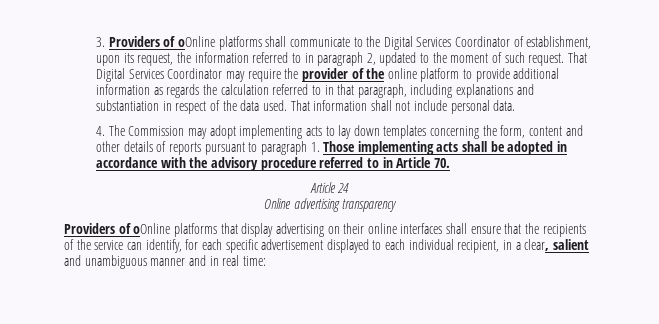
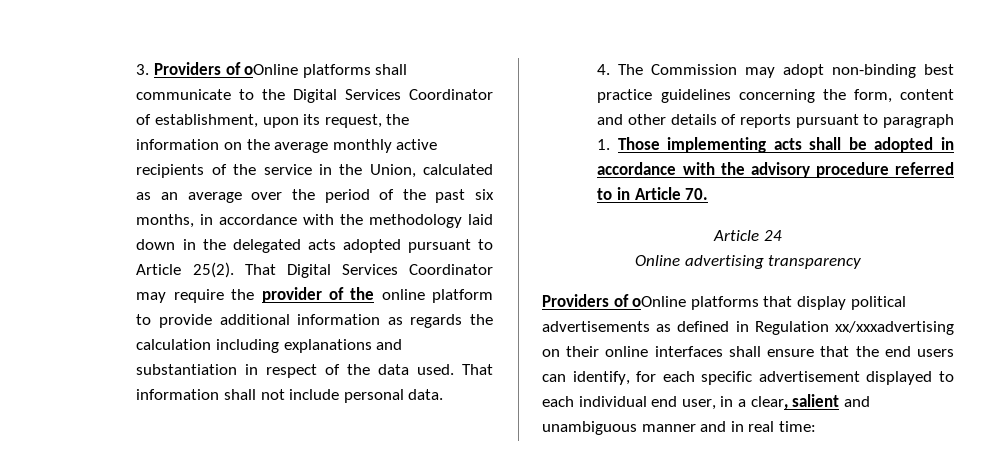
- 3. Providers of oOnline platforms shall communicate to the Digital Services Coordinator of establishment, upon its request, the information referred to in paragraph 2, updated to the moment of such request.
+ 3. Providers of oOnline platforms shall communicate to the Digital Services Coordinator of establishment, upon its request, the information on the average monthly active recipients of the service in the Union, calculated as an average over the period of the past six months, in accordance with the methodology laid down in the delegated acts adopted pursuant to Article 25(2).
- That Digital Services Coordinator may require the provider of the online platform to provide additional information as regards the calculation referred to in that paragraph, including explanations and substantiation in respect of the data used.
+ That Digital Services Coordinator may require the provider of the online platform to provide additional information as regards the calculation including explanations and substantiation in respect of the data used.
- 4. The Commission may adopt implementing acts to lay down templates concerning the form, content and other details of reports pursuant to paragraph 1. Those implementing acts shall be adopted in accordance with the advisory procedure referred to in Article 70.
+ 4. The Commission may adopt non-binding best practice guidelines concerning the form, content and other details of reports pursuant to paragraph 1. Those implementing acts shall be adopted in accordance with the advisory procedure referred to in Article 70.
- Providers of oOnline platforms that display advertising on their online interfaces shall ensure that the recipients of the service can identify, for each specific advertisement displayed to each individual recipient, in a clear, salient and unambiguous manner and in real time:
+ Providers of oOnline platforms that display political advertisements as defined in Regulation xx/xxxadvertising on their online interfaces shall ensure that the end users can identify, for each specific advertisement displayed to each individual end user, in a clear, salient and unambiguous manner and in real time:

